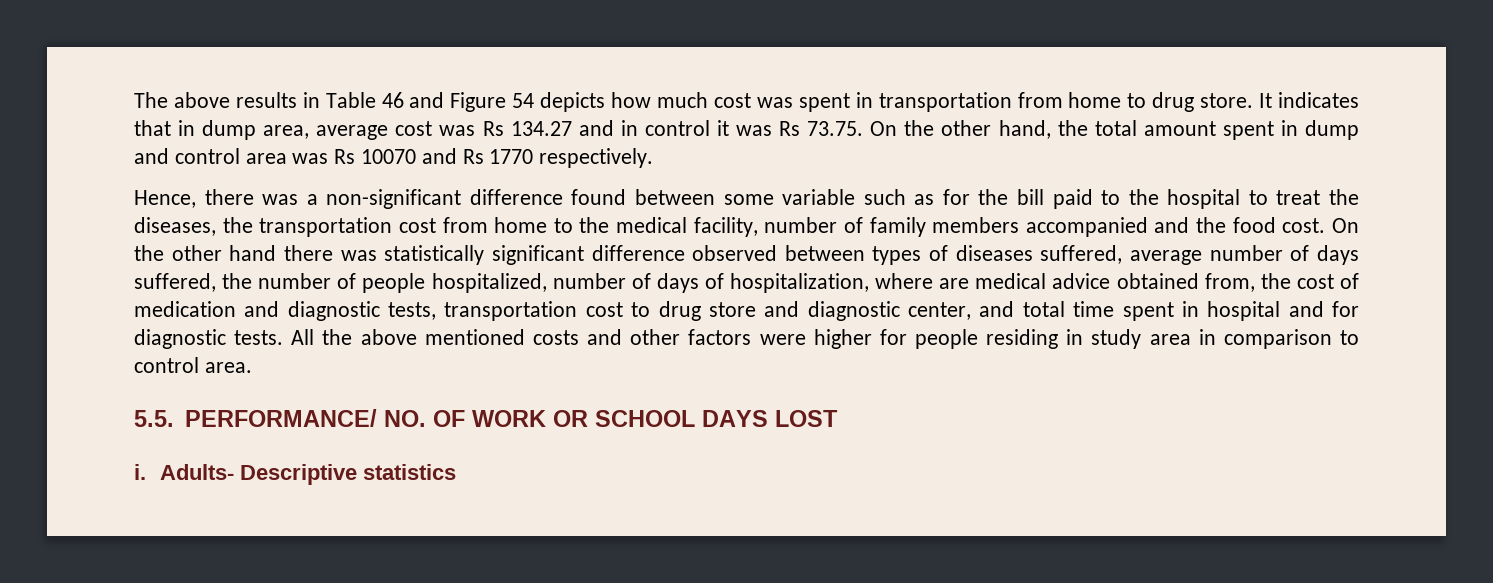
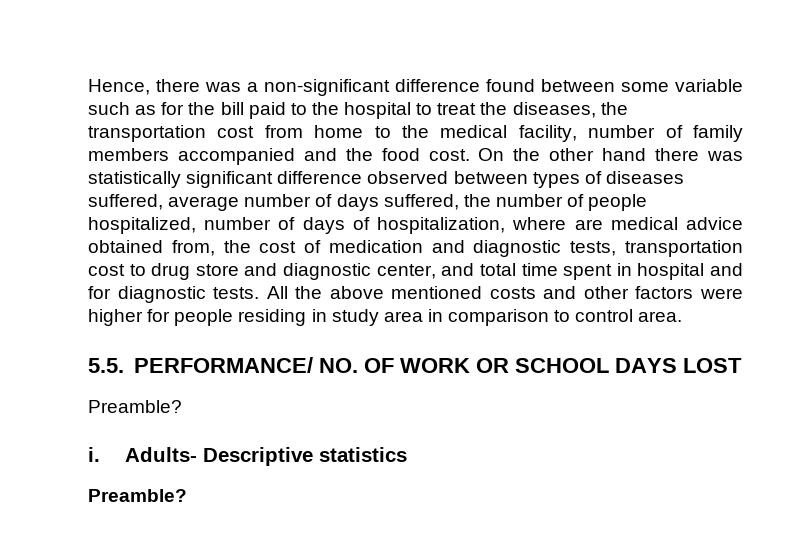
- The above results in Table 46 and Figure 54 depicts how much cost was spent in transportation from home to drug store. It indicates that in dump area, average cost was Rs 134.27 and in control it was Rs 73.75. On the other hand, the total amount spent in dump and control area was Rs 10070 and Rs 1770 respectively.
  5.5. PERFORMANCE/ NO. OF WORK OR SCHOOL DAYS LOST
+ Preamble?
  Adults- Descriptive statistics
+ Preamble?

